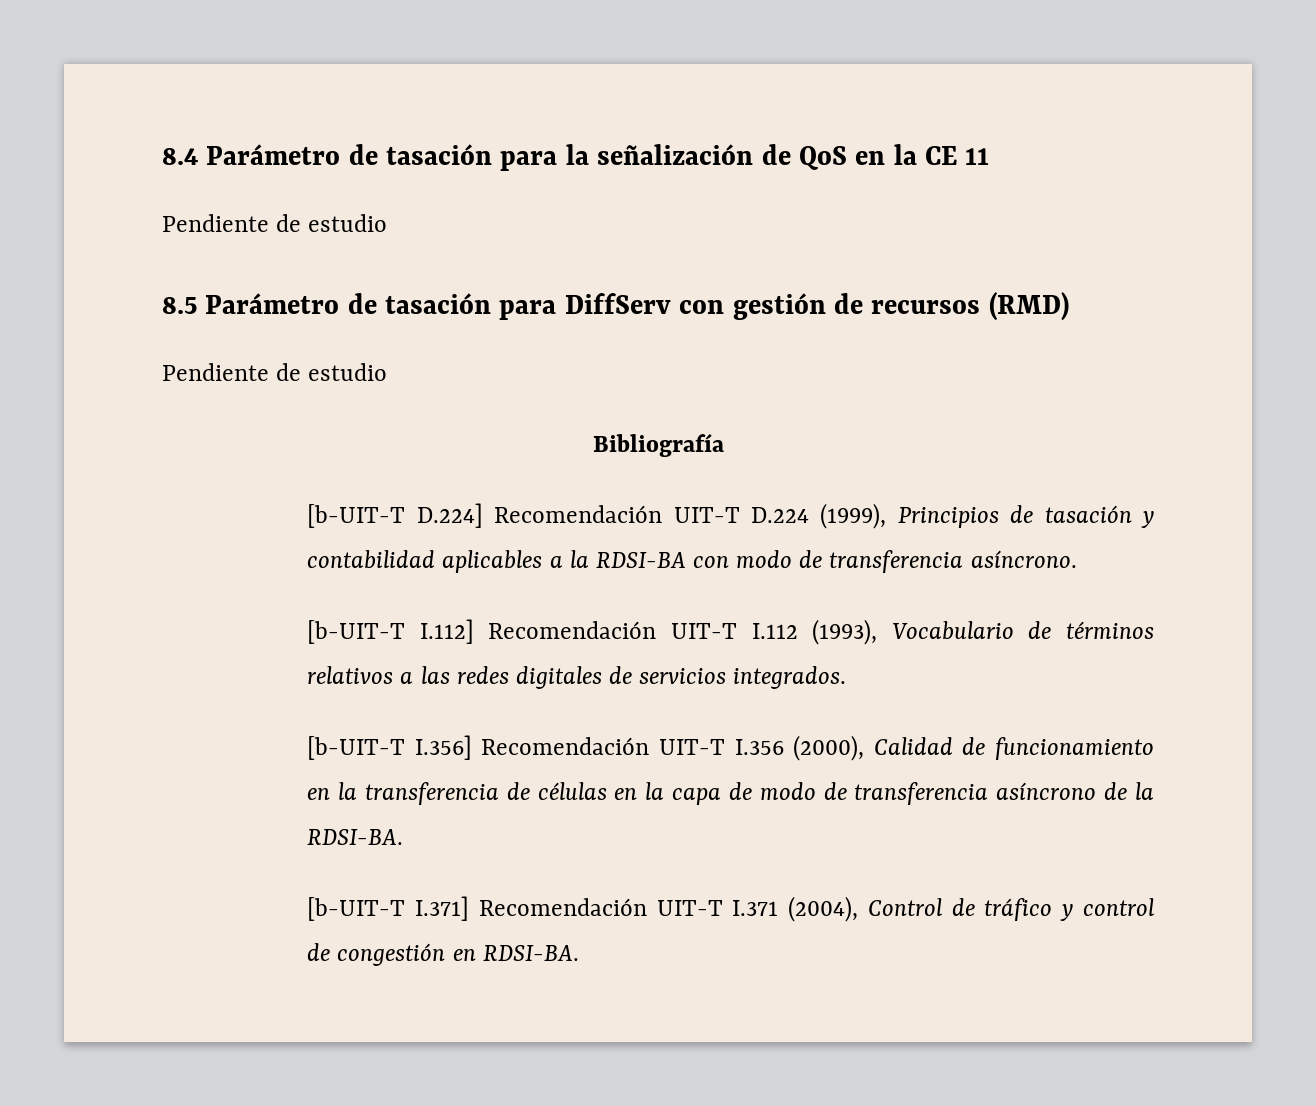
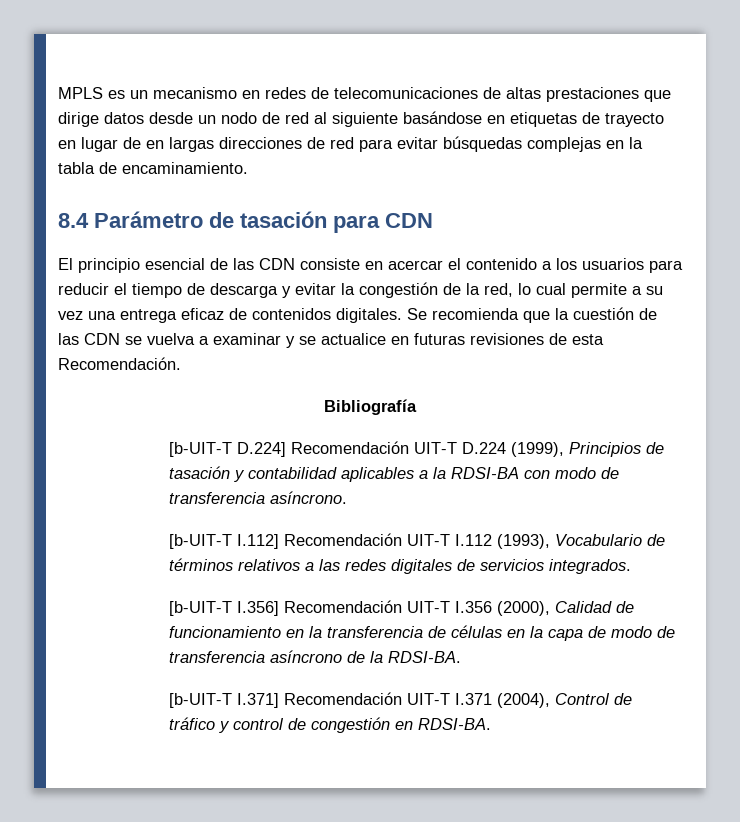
+ MPLS es un mecanismo en redes de telecomunicaciones de altas prestaciones que dirige datos desde un nodo de red al siguiente basándose en etiquetas de trayecto en lugar de en largas direcciones de red para evitar búsquedas complejas en la tabla de encaminamiento.
- 8.4 Parámetro de tasación para la señalización de QoS en la CE 11
- Pendiente de estudio
- 8.5 Parámetro de tasación para DiffServ con gestión de recursos (RMD)
- Pendiente de estudio
+ 8.4 Parámetro de tasación para CDN
+ El principio esencial de las CDN consiste en acercar el contenido a los usuarios para reducir el tiempo de descarga y evitar la congestión de la red, lo cual permite a su vez una entrega eficaz de contenidos digitales. Se recomienda que la cuestión de las CDN se vuelva a examinar y se actualice en futuras revisiones de esta Recomendación.

